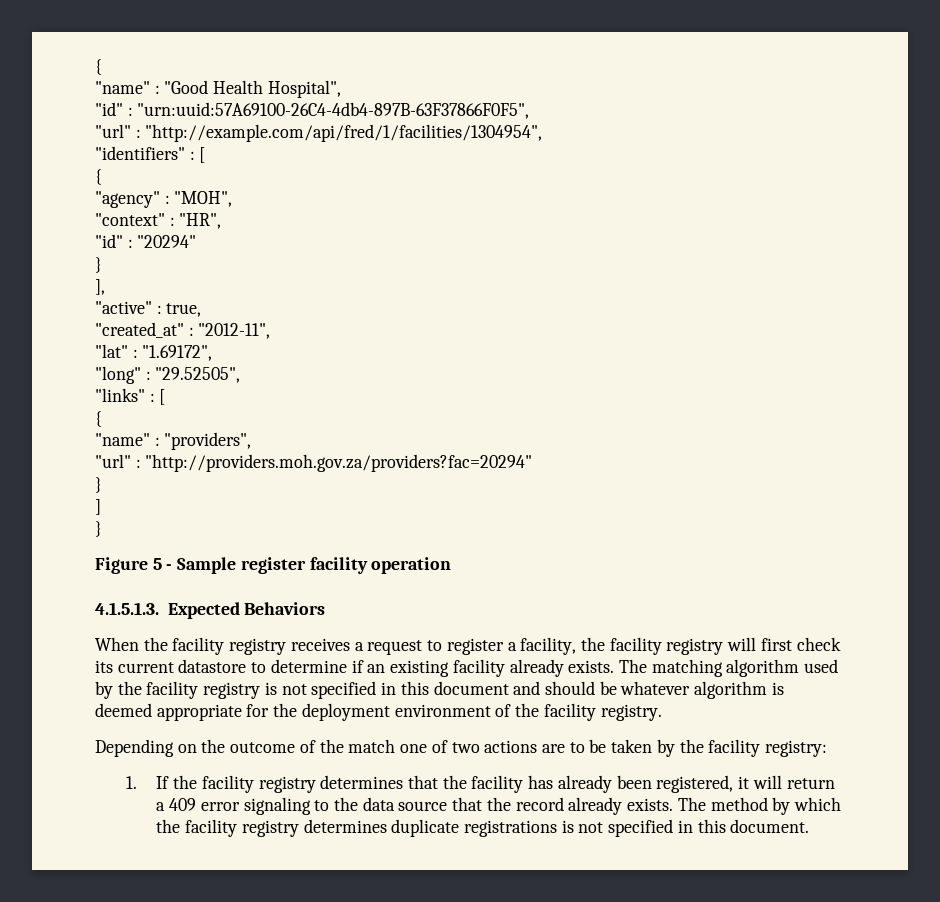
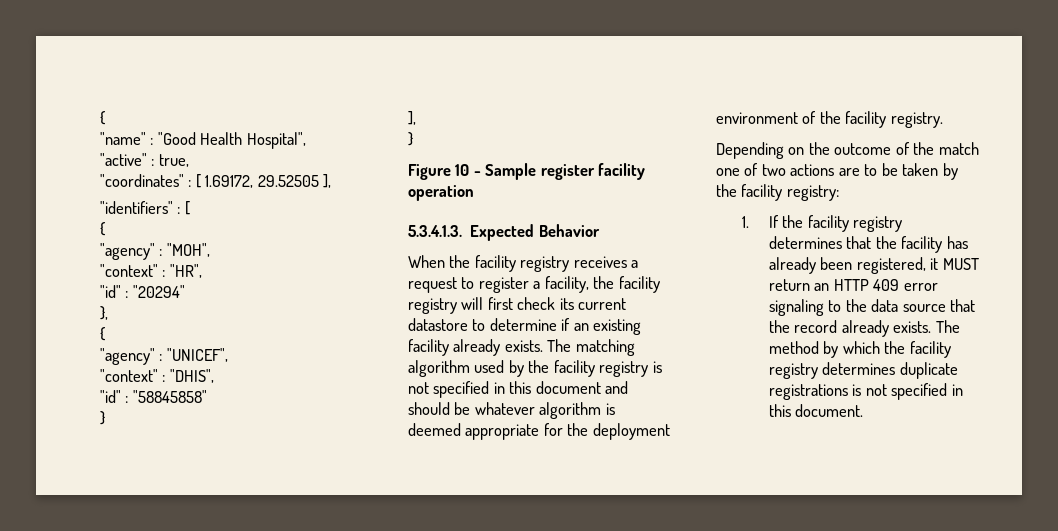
- "id" : "urn:uuid:57A69100-26C4-4db4-897B-63F37866F0F5",
- "url" : "http://example.com/api/fred/1/facilities/1304954",
+ "active" : true,
+ "coordinates" : [ 1.69172, 29.52505 ],
  "id" : "20294"
+ },
+ {
+ "agency" : "UNICEF",
+ "context" : "DHIS",
+ "id" : "58845858"
  }
  ],
- "active" : true,
- "created_at" : "2012-11",
- "lat" : "1.69172",
- "long" : "29.52505",
- "links" : [
- {
- "name" : "providers",
- "url" : "http://providers.moh.gov.za/providers?fac=20294"
- }
- ]
- Figure 5 - Sample register facility operation
+ Figure 10 - Sample register facility operation
- 4.1.5.1.3. Expected Behaviors
+ 5.3.4.1.3. Expected Behavior
- 1. If the facility registry determines that the facility has already been registered, it will return a 409 error signaling to the data source that the record already exists.
+ 1. If the facility registry determines that the facility has already been registered, it MUST return an HTTP 409 error signaling to the data source that the record already exists.

